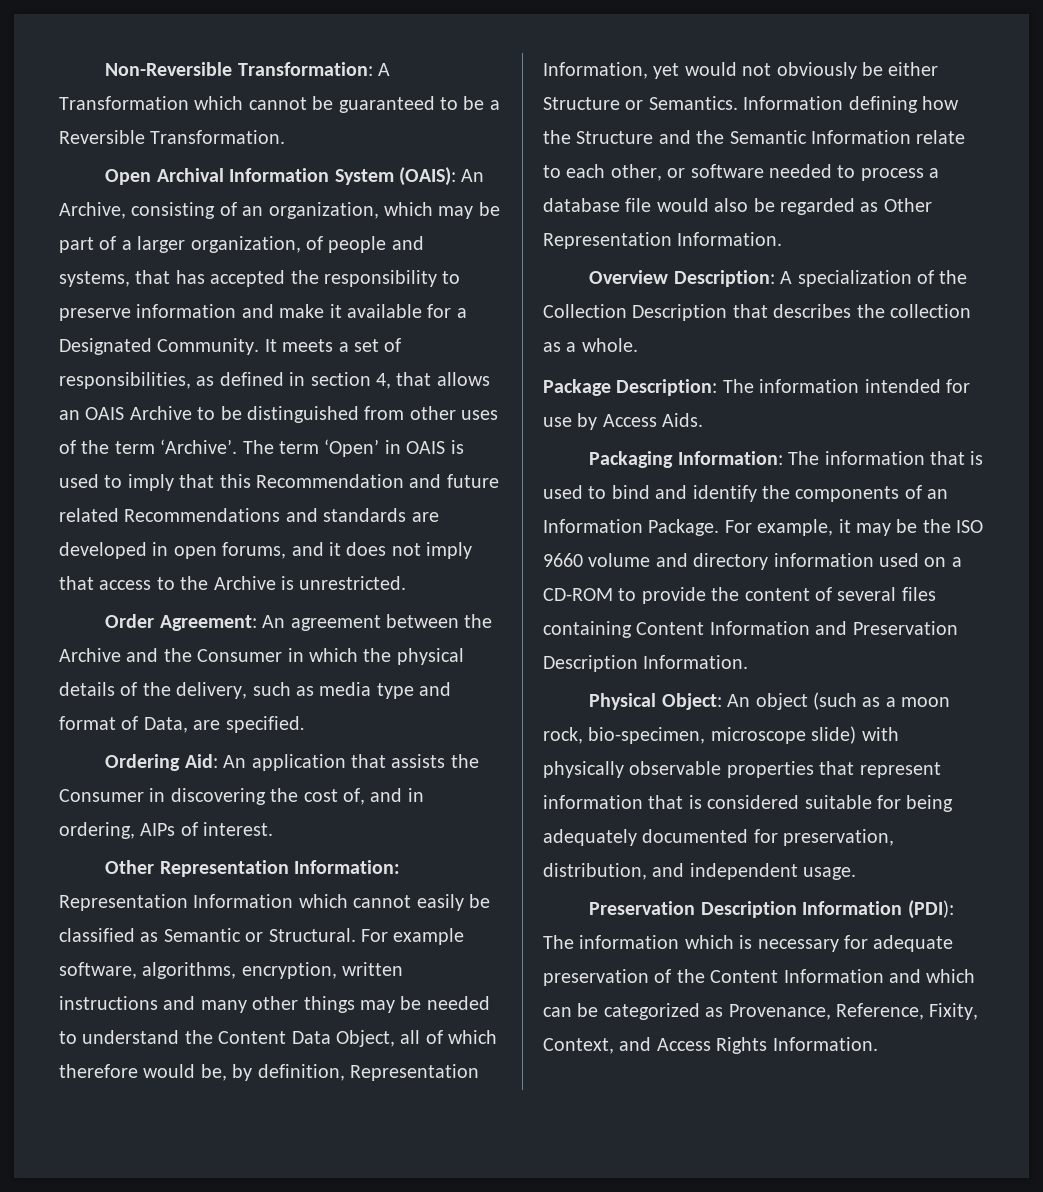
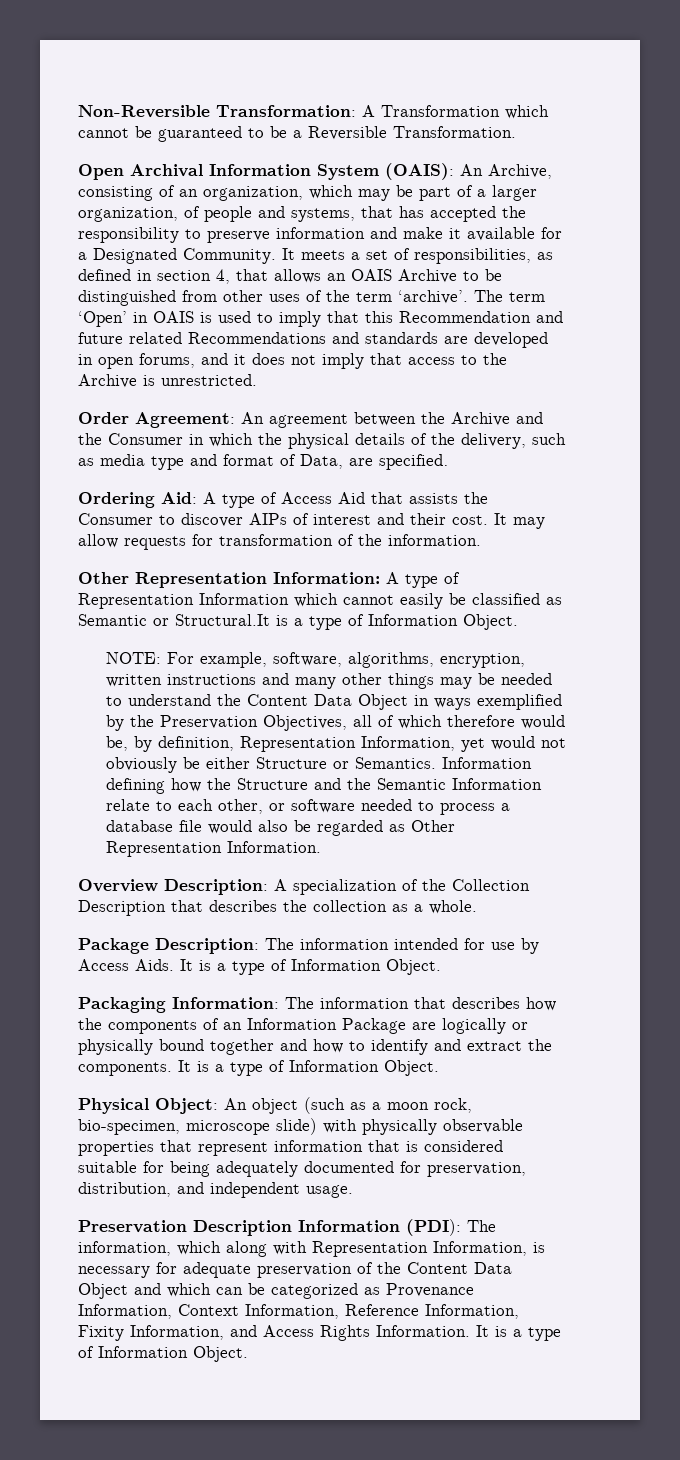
- It meets a set of responsibilities, as defined in section 4, that allows an OAIS Archive to be distinguished from other uses of the term ‘Archive’.
+ It meets a set of responsibilities, as defined in section 4, that allows an OAIS Archive to be distinguished from other uses of the term ‘archive’.
- Ordering Aid: An application that assists the Consumer in discovering the cost of, and in ordering, AIPs of interest.
+ Ordering Aid: A type of Access Aid that assists the Consumer to discover AIPs of interest and their cost. It may allow requests for transformation of the information.
- Other Representation Information: Representation Information which cannot easily be classified as Semantic or Structural. For example software, algorithms, encryption, written instructions and many other things may be needed to understand the Content Data Object, all of which therefore would be, by definition, Representation Information, yet would not obviously be either Structure or Semantics.
+ Other Representation Information: A type of Representation Information which cannot easily be classified as Semantic or Structural.It is a type of Information Object.
+ NOTE: For example, software, algorithms, encryption, written instructions and many other things may be needed to understand the Content Data Object in ways exemplified by the Preservation Objectives, all of which therefore would be, by definition, Representation Information, yet would not obviously be either Structure or Semantics.
- Package Description: The information intended for use by Access Aids.
+ Package Description: The information intended for use by Access Aids. It is a type of Information Object.
- Packaging Information: The information that is used to bind and identify the components of an Information Package. For example, it may be the ISO 9660 volume and directory information used on a CD-ROM to provide the content of several files containing Content Information and Preservation Description Information.
+ Packaging Information: The information that describes how the components of an Information Package are logically or physically bound together and how to identify and extract the components. It is a type of Information Object.
- Preservation Description Information (PDI): The information which is necessary for adequate preservation of the Content Information and which can be categorized as Provenance, Reference, Fixity, Context, and Access Rights Information.
+ Preservation Description Information (PDI): The information, which along with Representation Information, is necessary for adequate preservation of the Content Data Object and which can be categorized as Provenance Information, Context Information, Reference Information, Fixity Information, and Access Rights Information. It is a type of Information Object.

